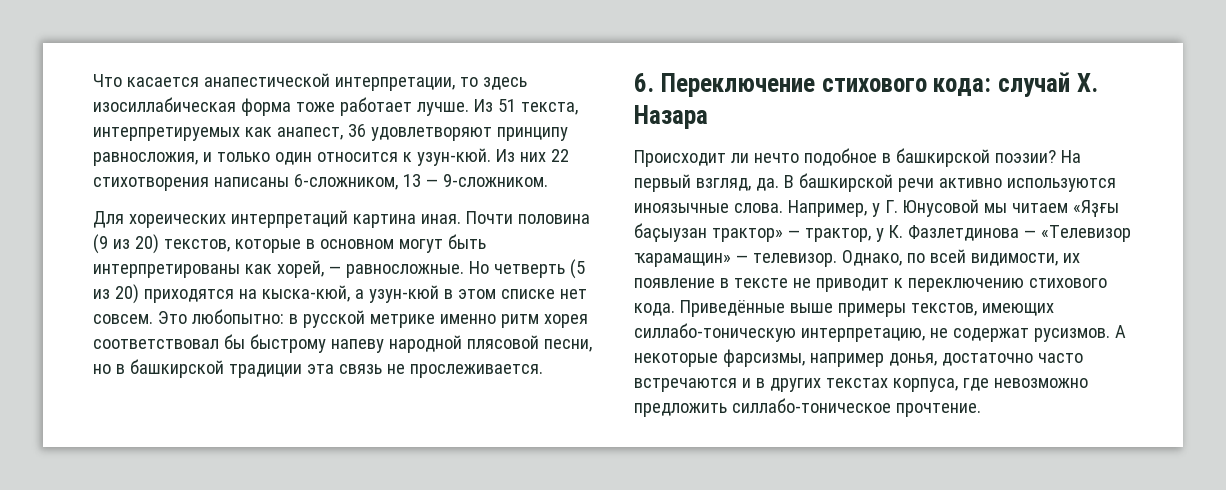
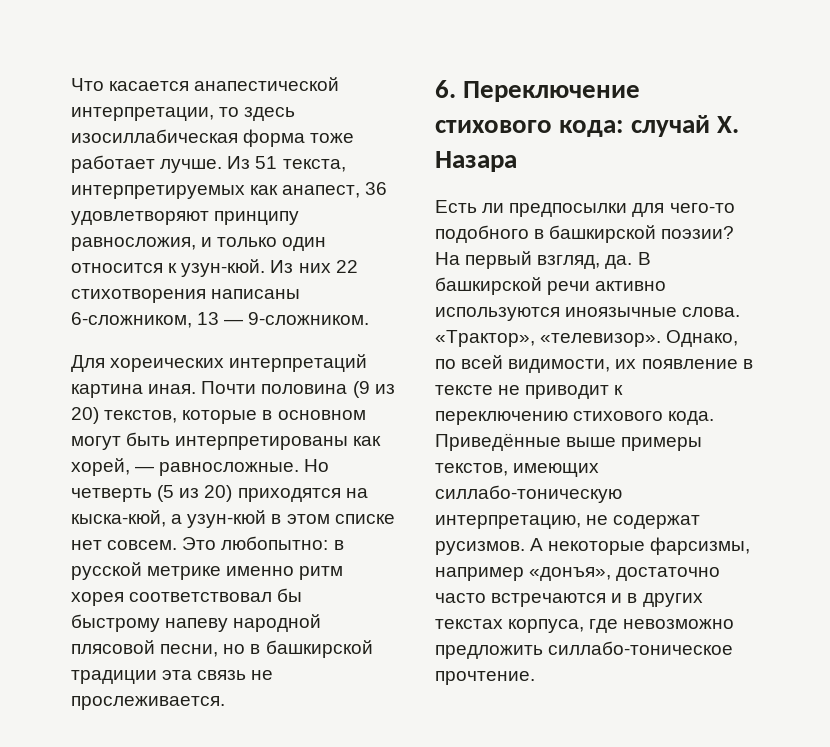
- Происходит ли нечто подобное в башкирской поэзии?
+ Есть ли предпосылки для чего-то подобного в башкирской поэзии?
- Например, у Г. Юнусовой мы читаем «Яҙғы баҫыузан трактор» — трактор, у К. Фазлетдинова — «Телевизор ҡарамащин» — телевизор.
+ «Трактор», «телевизор».
- А некоторые фарсизмы, например донья, достаточно часто встречаются и в других текстах корпуса, где невозможно предложить силлабо-тоническое прочтение.
+ А некоторые фарсизмы, например «донъя», достаточно часто встречаются и в других текстах корпуса, где невозможно предложить силлабо-тоническое прочтение.

